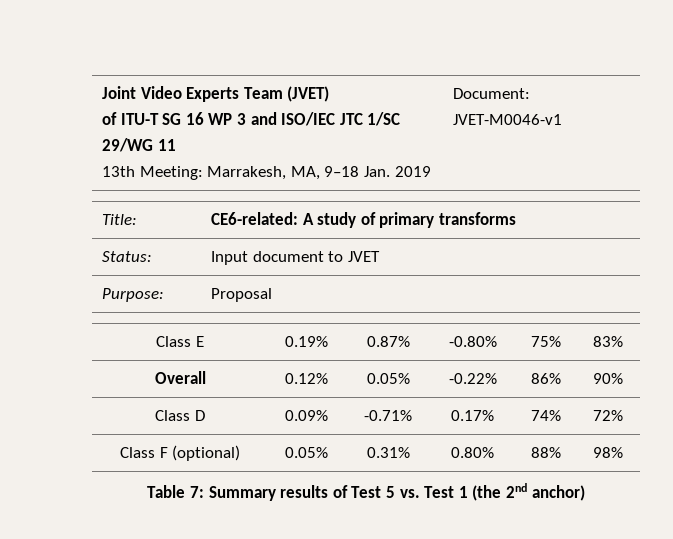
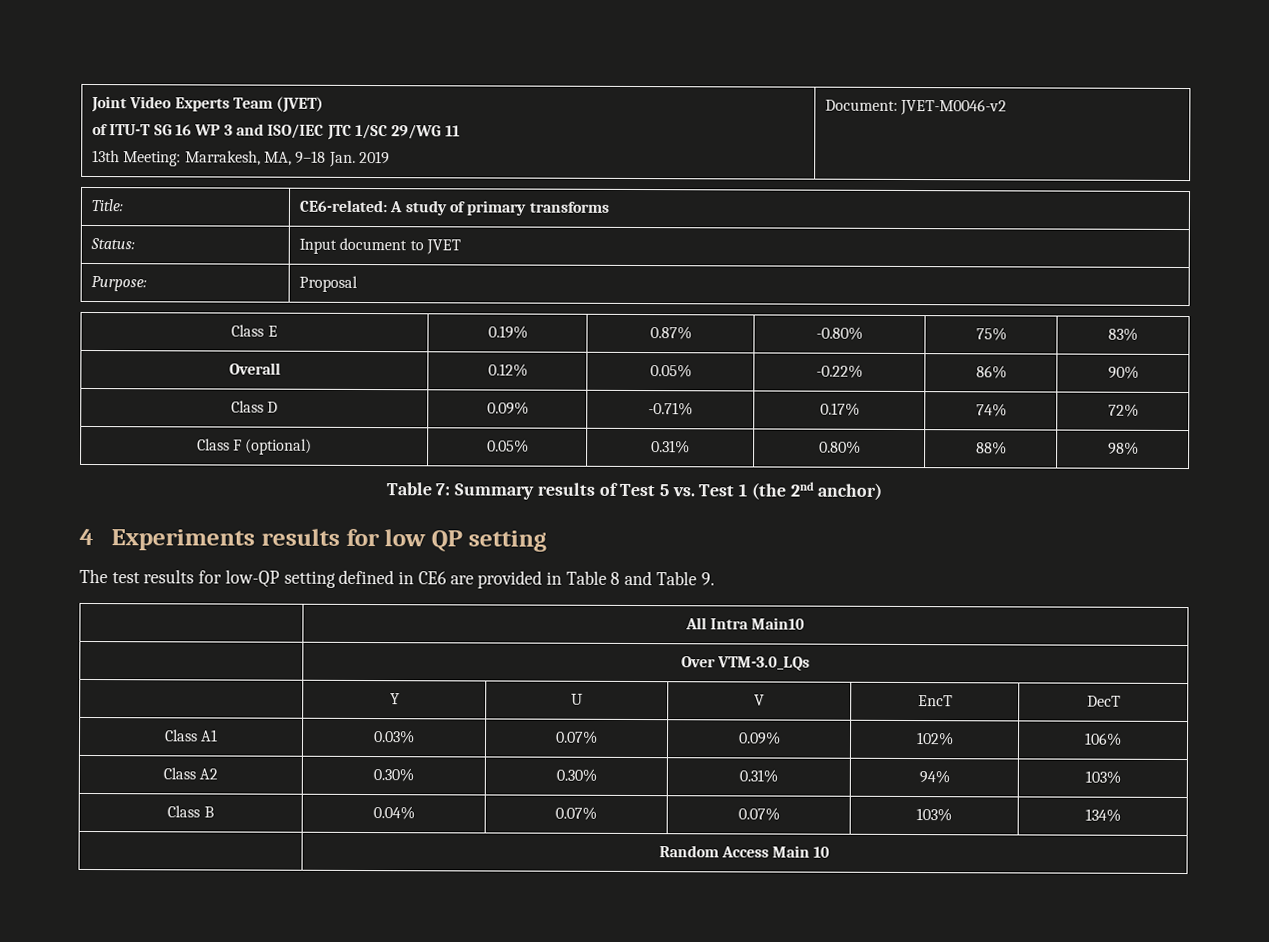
  Joint Video Experts Team (JVET)
  of ITU-T SG 16 WP 3 and ISO/IEC JTC 1/SC 29/WG 11
- 13th Meeting: Marrakesh, MA, 9–18 Jan. 2019 | Document: JVET-M0046-v1
+ 13th Meeting: Marrakesh, MA, 9–18 Jan. 2019 | Document: JVET-M0046-v2
+ 4 Experiments results for low QP setting
+ The test results for low-QP setting defined in CE6 are provided in Table 8 and Table 9.
+ | All Intra Main10
+ | Over VTM-3.0_LQs
+ | Y | U | V | EncT | DecT
+ Class A1 | 0.03% | 0.07% | 0.09% | 102% | 106%
+ Class A2 | 0.30% | 0.30% | 0.31% | 94% | 103%
+ Class B | 0.04% | 0.07% | 0.07% | 103% | 134%
+ | Random Access Main 10

